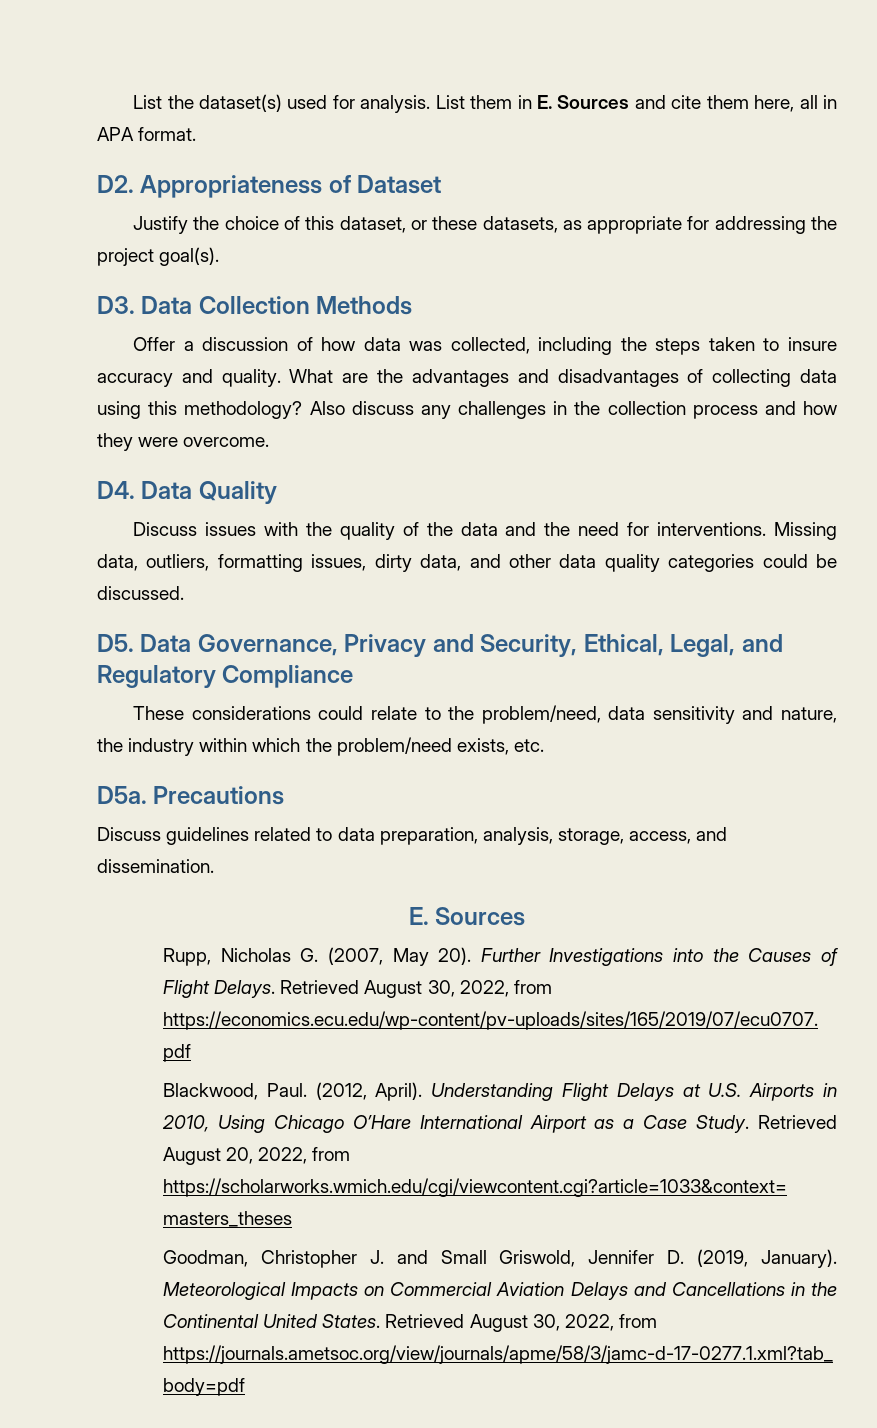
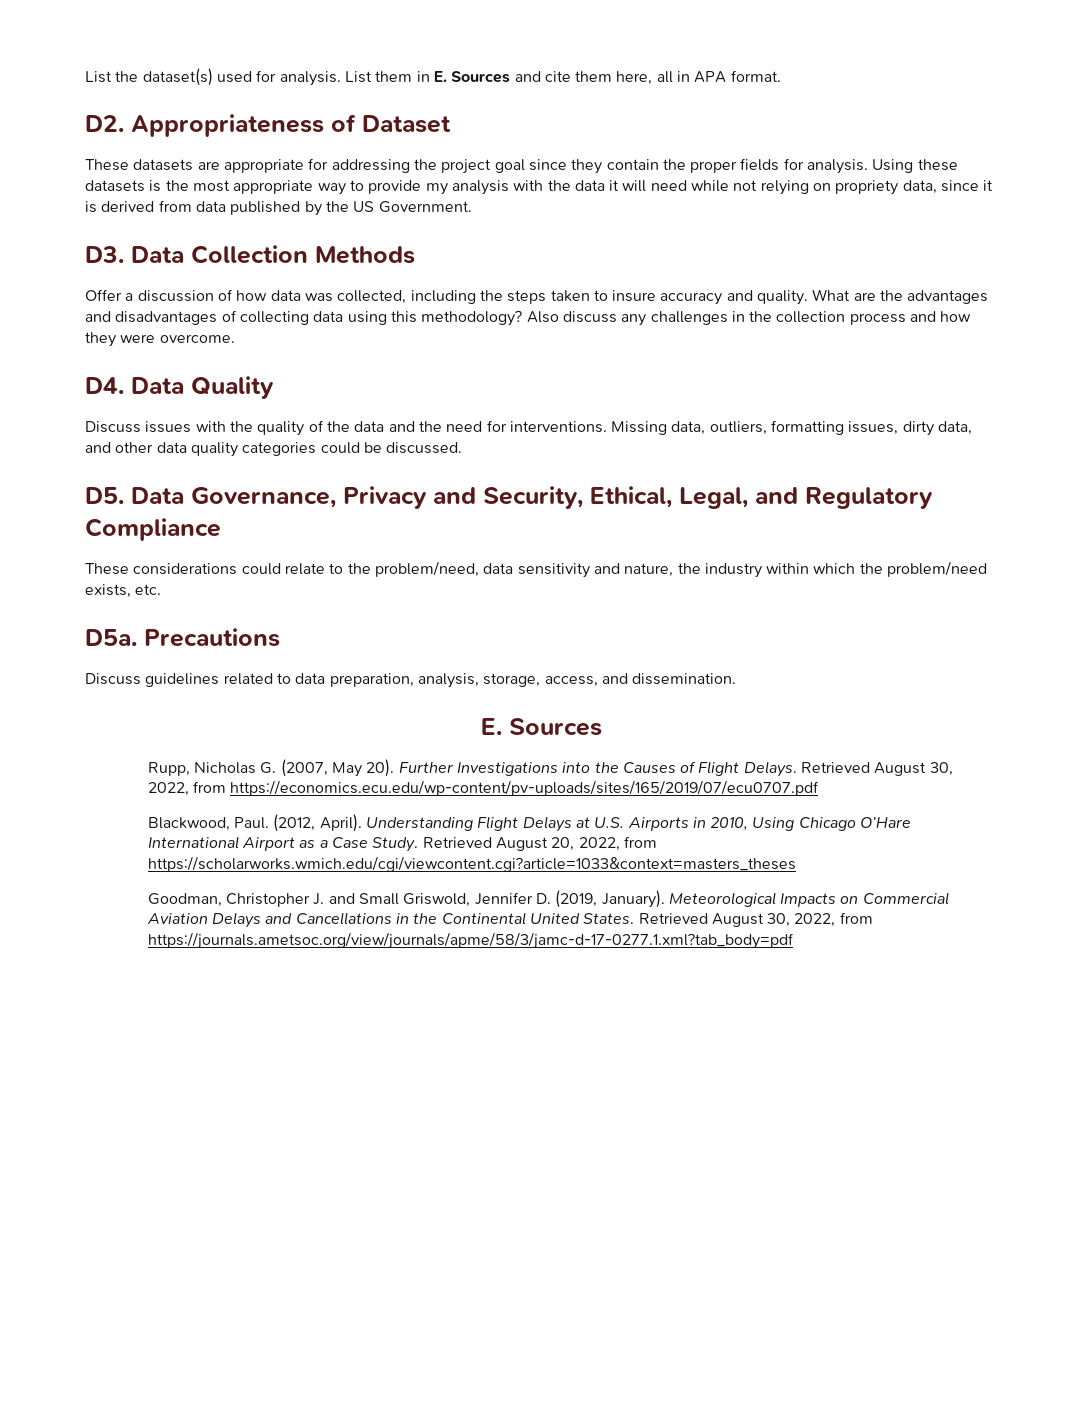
- Justify the choice of this dataset, or these datasets, as appropriate for addressing the project goal(s).
+ These datasets are appropriate for addressing the project goal since they contain the proper fields for analysis. Using these datasets is the most appropriate way to provide my analysis with the data it will need while not relying on propriety data, since it is derived from data published by the US Government.

